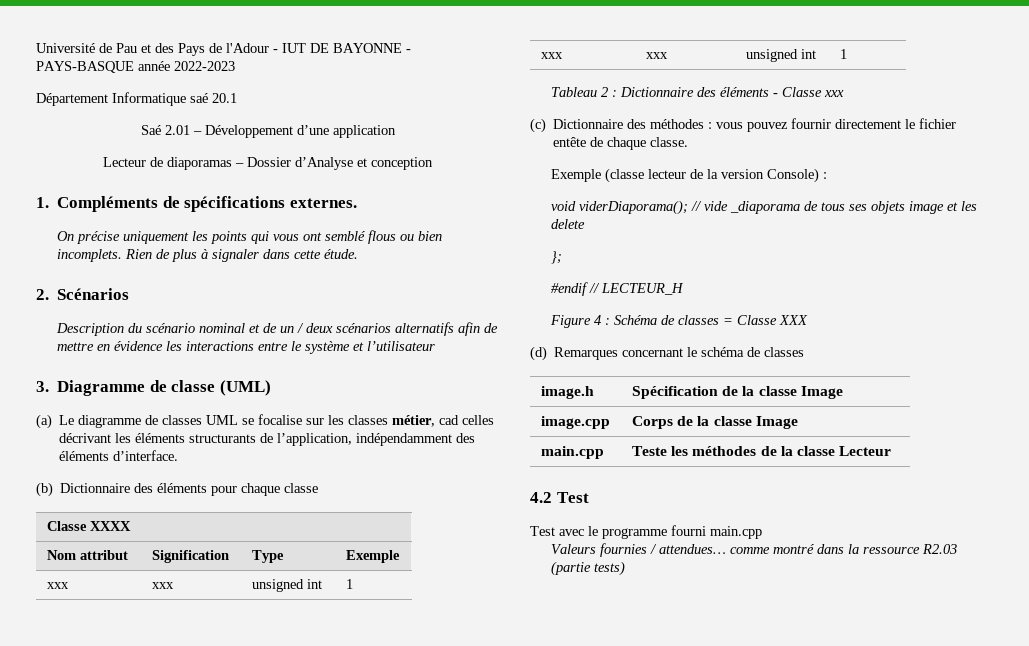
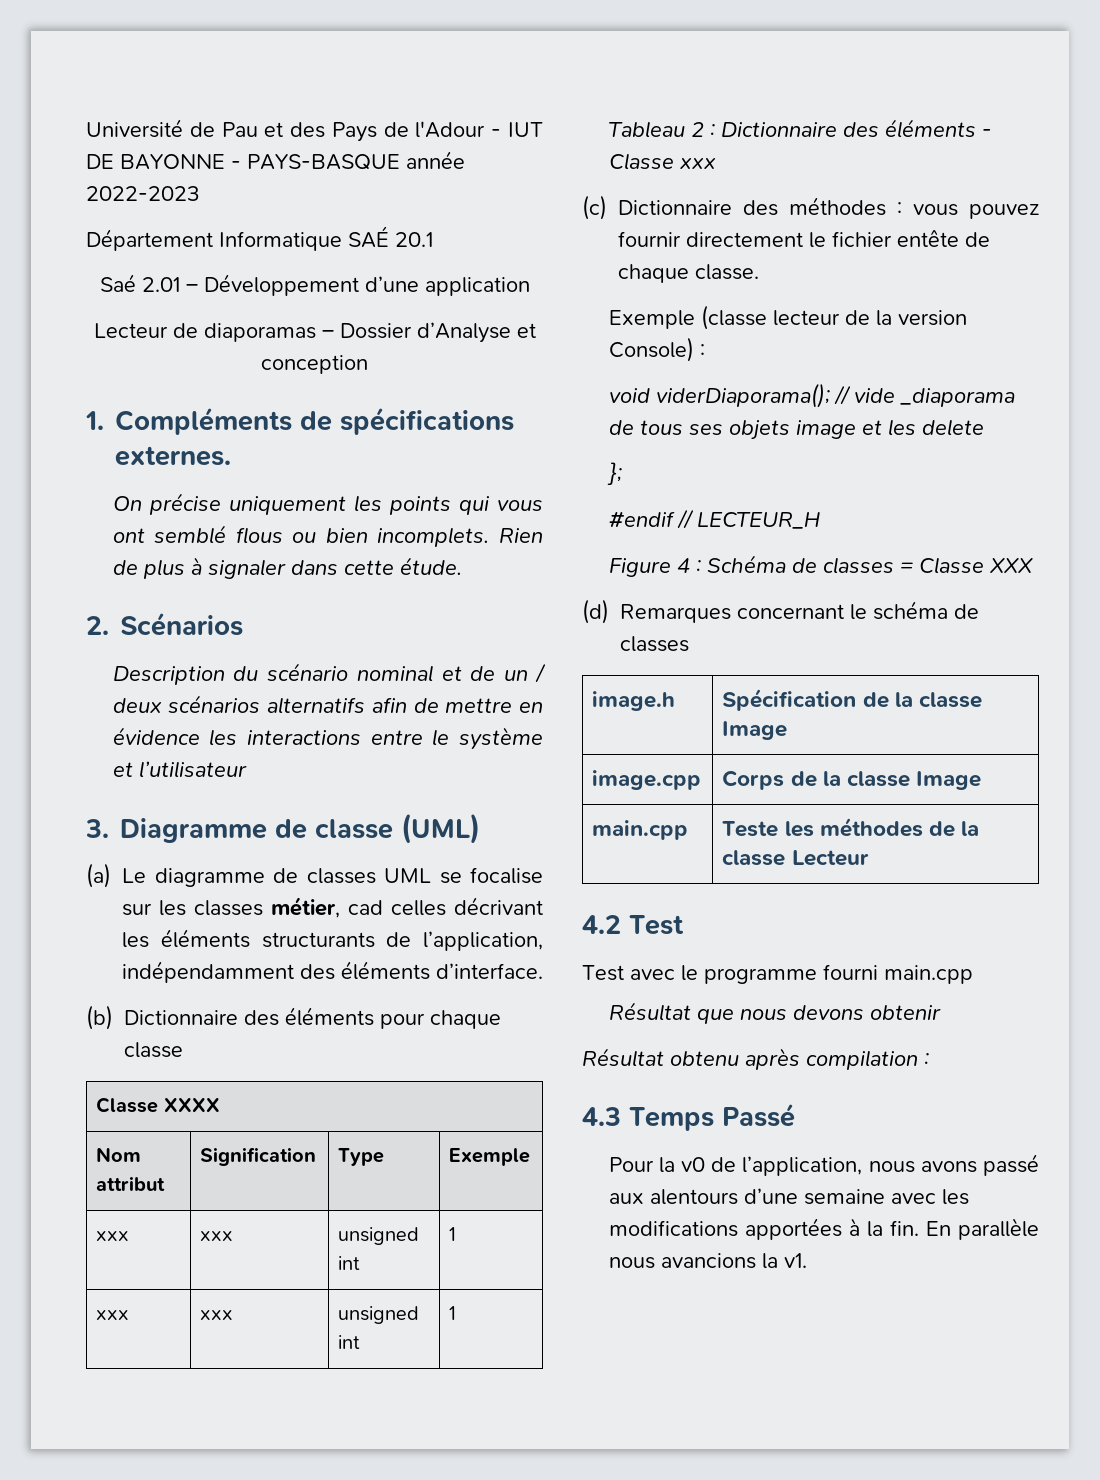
- Département Informatique saé 20.1
+ Département Informatique SAÉ 20.1
- Valeurs fournies / attendues… comme montré dans la ressource R2.03 (partie tests)
+ Résultat que nous devons obtenir
+ Résultat obtenu après compilation :
+ 4.3 Temps Passé
+ Pour la v0 de l’application, nous avons passé aux alentours d’une semaine avec les modifications apportées à la fin. En parallèle nous avancions la v1.

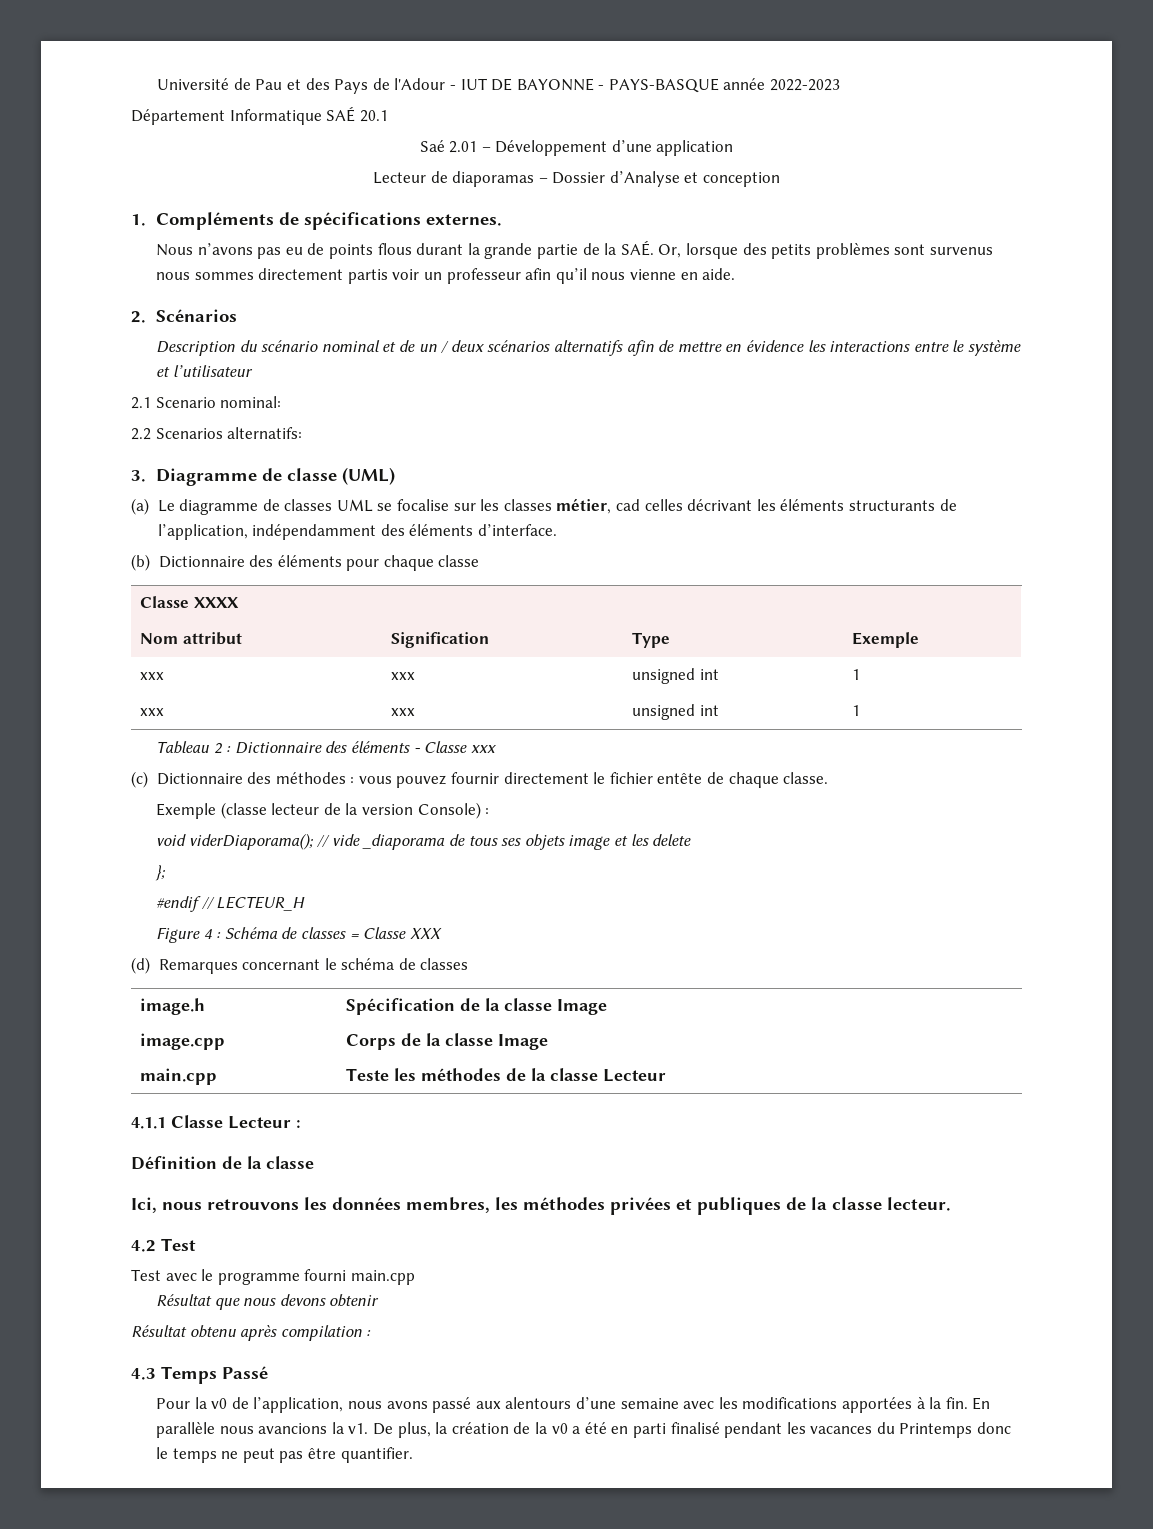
- On précise uniquement les points qui vous ont semblé flous ou bien incomplets. Rien de plus à signaler dans cette étude.
+ Nous n’avons pas eu de points flous durant la grande partie de la SAÉ. Or, lorsque des petits problèmes sont survenus nous sommes directement partis voir un professeur afin qu’il nous vienne en aide.
+ 2.1 Scenario nominal:
+ 2.2 Scenarios alternatifs:
+ 4.1.1 Classe Lecteur :
+ Définition de la classe
+ Ici, nous retrouvons les données membres, les méthodes privées et publiques de la classe lecteur.
+ De plus, la création de la v0 a été en parti finalisé pendant les vacances du Printemps donc le temps ne peut pas être quantifier.

